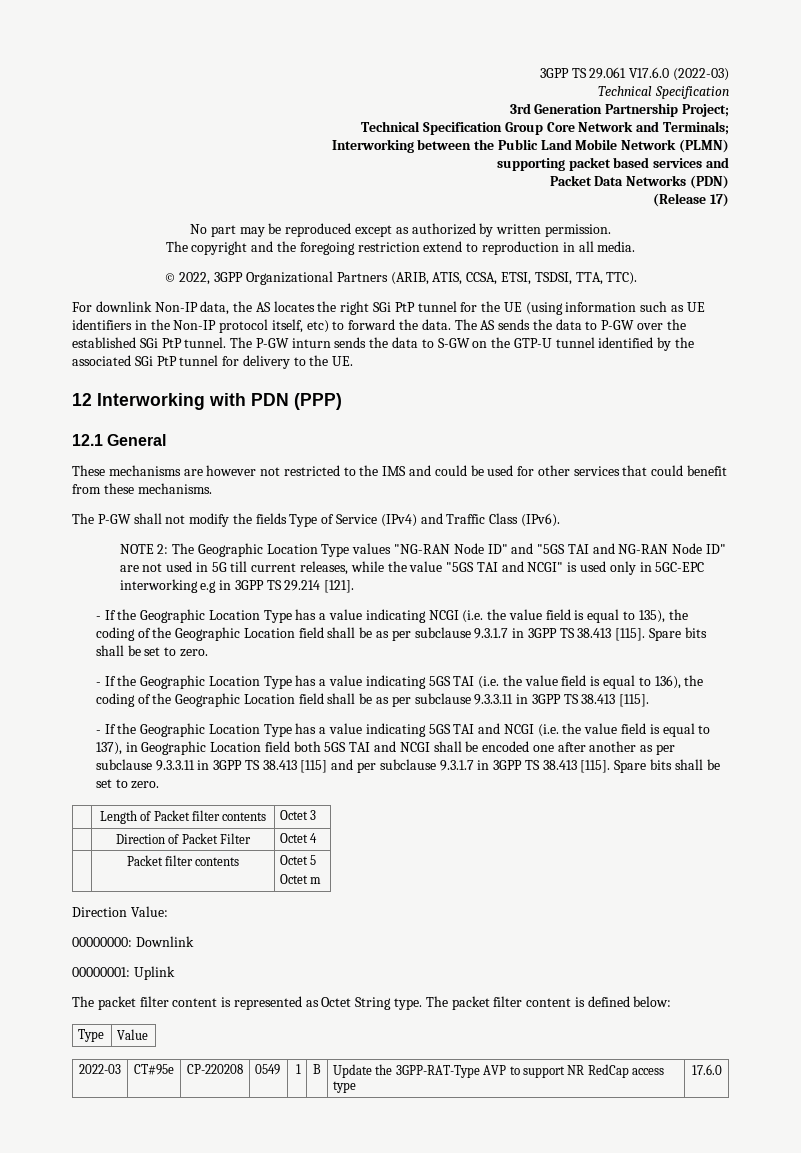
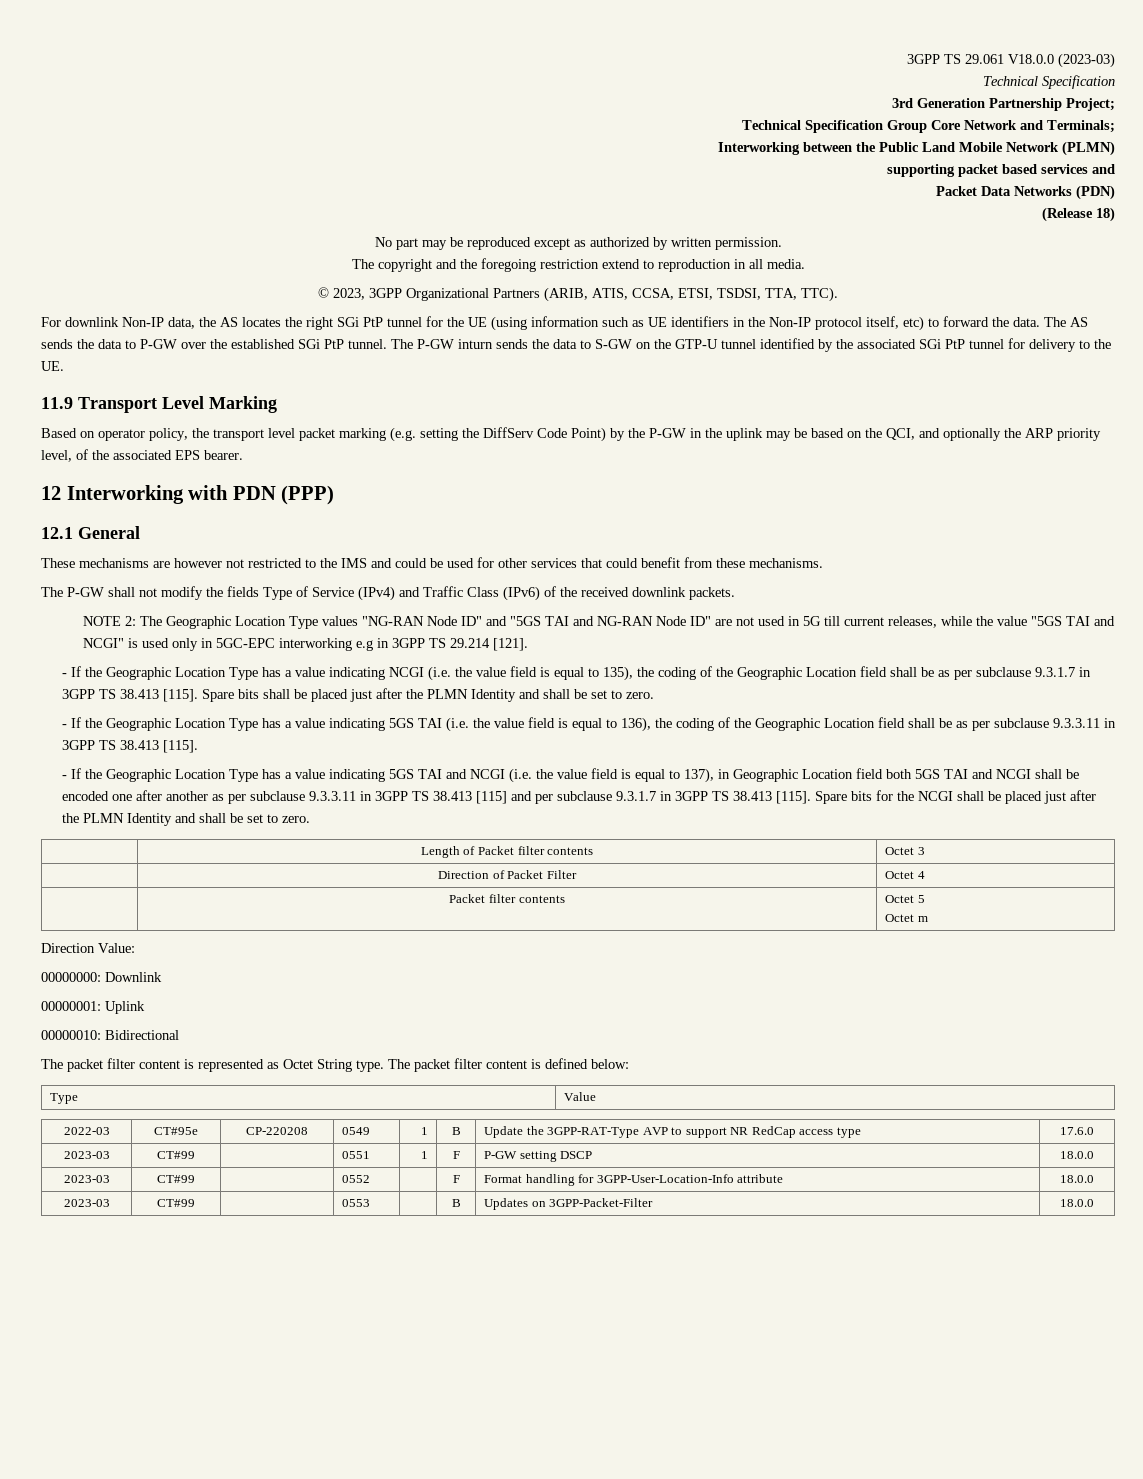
- 3GPP TS 29.061 V17.6.0 (2022-03)
+ 3GPP TS 29.061 V18.0.0 (2023-03)
- (Release 17)
+ (Release 18)
- © 2022, 3GPP Organizational Partners (ARIB, ATIS, CCSA, ETSI, TSDSI, TTA, TTC).
+ © 2023, 3GPP Organizational Partners (ARIB, ATIS, CCSA, ETSI, TSDSI, TTA, TTC).
+ 11.9 Transport Level Marking
+ Based on operator policy, the transport level packet marking (e.g. setting the DiffServ Code Point) by the P-GW in the uplink may be based on the QCI, and optionally the ARP priority level, of the associated EPS bearer.
- The P-GW shall not modify the fields Type of Service (IPv4) and Traffic Class (IPv6).
+ The P-GW shall not modify the fields Type of Service (IPv4) and Traffic Class (IPv6) of the received downlink packets.
- - If the Geographic Location Type has a value indicating NCGI (i.e. the value field is equal to 135), the coding of the Geographic Location field shall be as per subclause 9.3.1.7 in 3GPP TS 38.413 [115]. Spare bits shall be set to zero.
+ - If the Geographic Location Type has a value indicating NCGI (i.e. the value field is equal to 135), the coding of the Geographic Location field shall be as per subclause 9.3.1.7 in 3GPP TS 38.413 [115]. Spare bits shall be placed just after the PLMN Identity and shall be set to zero.
- - If the Geographic Location Type has a value indicating 5GS TAI and NCGI (i.e. the value field is equal to 137), in Geographic Location field both 5GS TAI and NCGI shall be encoded one after another as per subclause 9.3.3.11 in 3GPP TS 38.413 [115] and per subclause 9.3.1.7 in 3GPP TS 38.413 [115]. Spare bits shall be set to zero.
+ - If the Geographic Location Type has a value indicating 5GS TAI and NCGI (i.e. the value field is equal to 137), in Geographic Location field both 5GS TAI and NCGI shall be encoded one after another as per subclause 9.3.3.11 in 3GPP TS 38.413 [115] and per subclause 9.3.1.7 in 3GPP TS 38.413 [115]. Spare bits for the NCGI shall be placed just after the PLMN Identity and shall be set to zero.
+ 00000010: Bidirectional
+ 2023-03 | CT#99 | | 0551 | 1 | F | P-GW setting DSCP | 18.0.0
+ 2023-03 | CT#99 | | 0552 | | F | Format handling for 3GPP-User-Location-Info attribute | 18.0.0
+ 2023-03 | CT#99 | | 0553 | | B | Updates on 3GPP-Packet-Filter | 18.0.0

